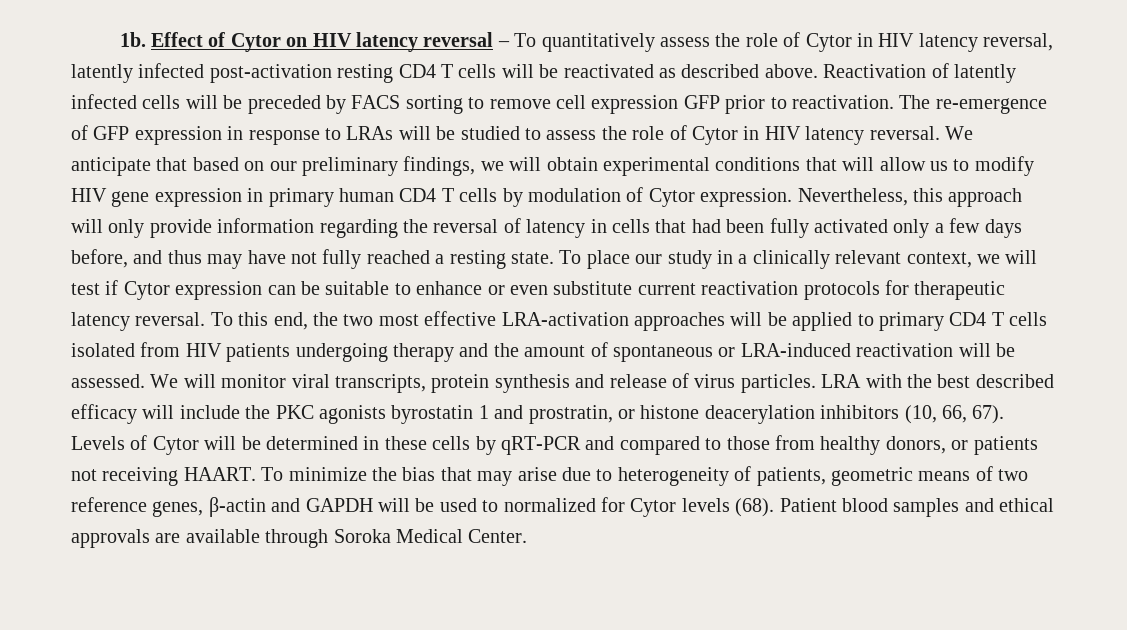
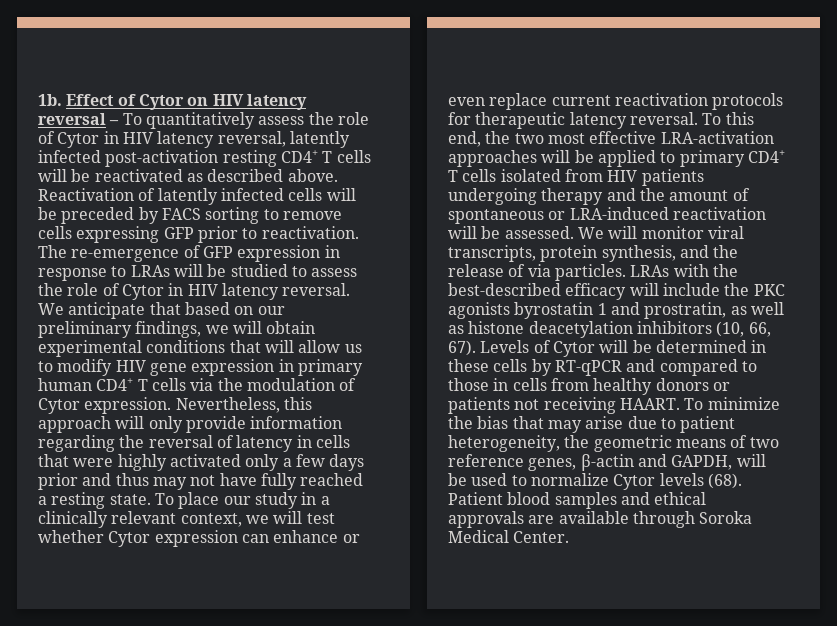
- Effect of Cytor on HIV latency reversal – To quantitatively assess the role of Cytor in HIV latency reversal, latently infected post-activation resting CD4 T cells will be reactivated as described above.
+ Effect of Cytor on HIV latency reversal – To quantitatively assess the role of Cytor in HIV latency reversal, latently infected post-activation resting CD4+ T cells will be reactivated as described above.
- Reactivation of latently infected cells will be preceded by FACS sorting to remove cell expression GFP prior to reactivation.
+ Reactivation of latently infected cells will be preceded by FACS sorting to remove cells expressing GFP prior to reactivation.
- We anticipate that based on our preliminary findings, we will obtain experimental conditions that will allow us to modify HIV gene expression in primary human CD4 T cells by modulation of Cytor expression.
+ We anticipate that based on our preliminary findings, we will obtain experimental conditions that will allow us to modify HIV gene expression in primary human CD4+ T cells via the modulation of Cytor expression.
- Nevertheless, this approach will only provide information regarding the reversal of latency in cells that had been fully activated only a few days before, and thus may have not fully reached a resting state.
+ Nevertheless, this approach will only provide information regarding the reversal of latency in cells that were highly activated only a few days prior and thus may not have fully reached a resting state.
- To place our study in a clinically relevant context, we will test if Cytor expression can be suitable to enhance or even substitute current reactivation protocols for therapeutic latency reversal.
+ To place our study in a clinically relevant context, we will test whether Cytor expression can enhance or even replace current reactivation protocols for therapeutic latency reversal.
- To this end, the two most effective LRA-activation approaches will be applied to primary CD4 T cells isolated from HIV patients undergoing therapy and the amount of spontaneous or LRA-induced reactivation will be assessed.
+ To this end, the two most effective LRA-activation approaches will be applied to primary CD4+ T cells isolated from HIV patients undergoing therapy and the amount of spontaneous or LRA-induced reactivation will be assessed.
- We will monitor viral transcripts, protein synthesis and release of virus particles. LRA with the best described efficacy will include the PKC agonists byrostatin 1 and prostratin, or histone deacerylation inhibitors (10, 66, 67).
+ We will monitor viral transcripts, protein synthesis, and the release of via particles. LRAs with the best-described efficacy will include the PKC agonists byrostatin 1 and prostratin, as well as histone deacetylation inhibitors (10, 66, 67).
- Levels of Cytor will be determined in these cells by qRT-PCR and compared to those from healthy donors, or patients not receiving HAART.
+ Levels of Cytor will be determined in these cells by RT-qPCR and compared to those in cells from healthy donors or patients not receiving HAART.
- To minimize the bias that may arise due to heterogeneity of patients, geometric means of two reference genes, β-actin and GAPDH will be used to normalized for Cytor levels (68).
+ To minimize the bias that may arise due to patient heterogeneity, the geometric means of two reference genes, β-actin and GAPDH, will be used to normalize Cytor levels (68).

